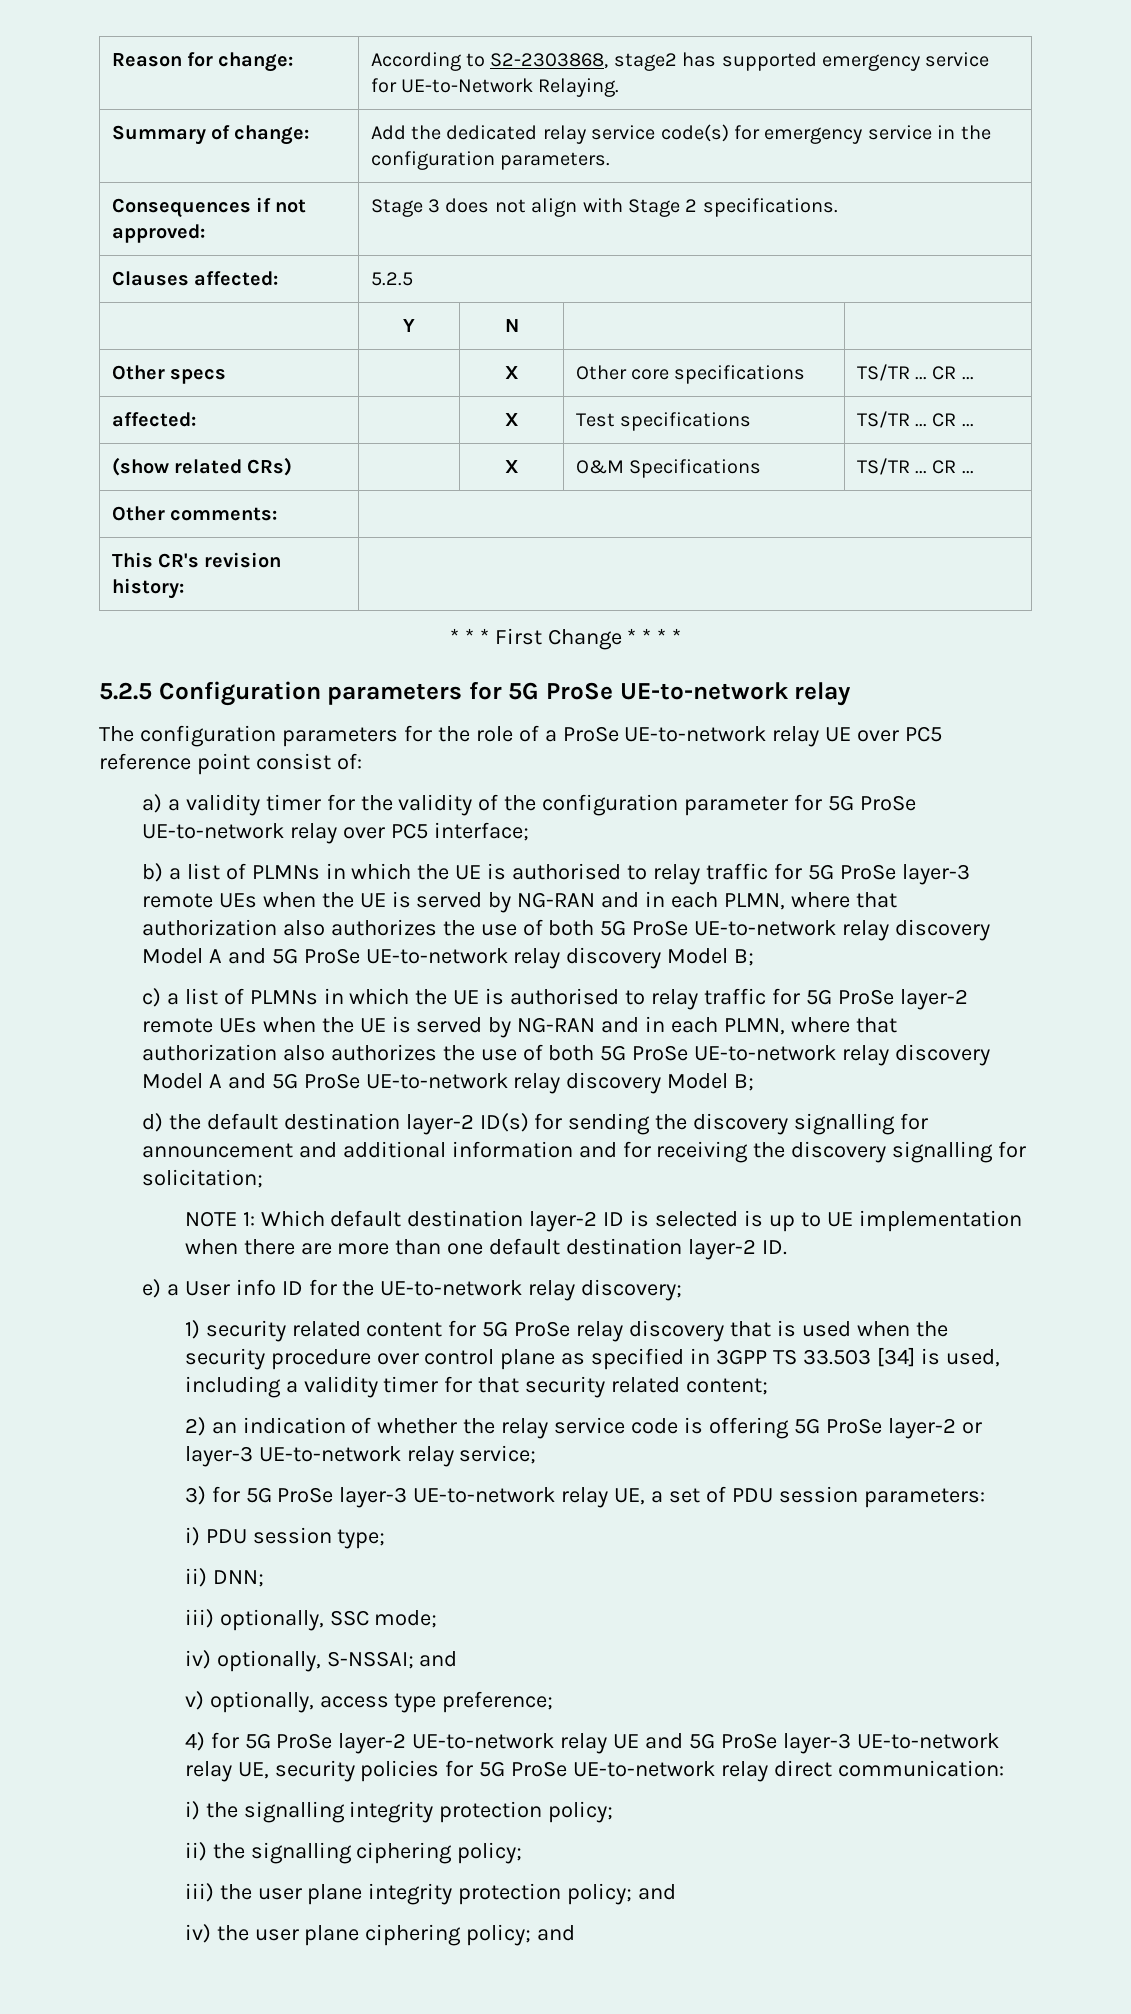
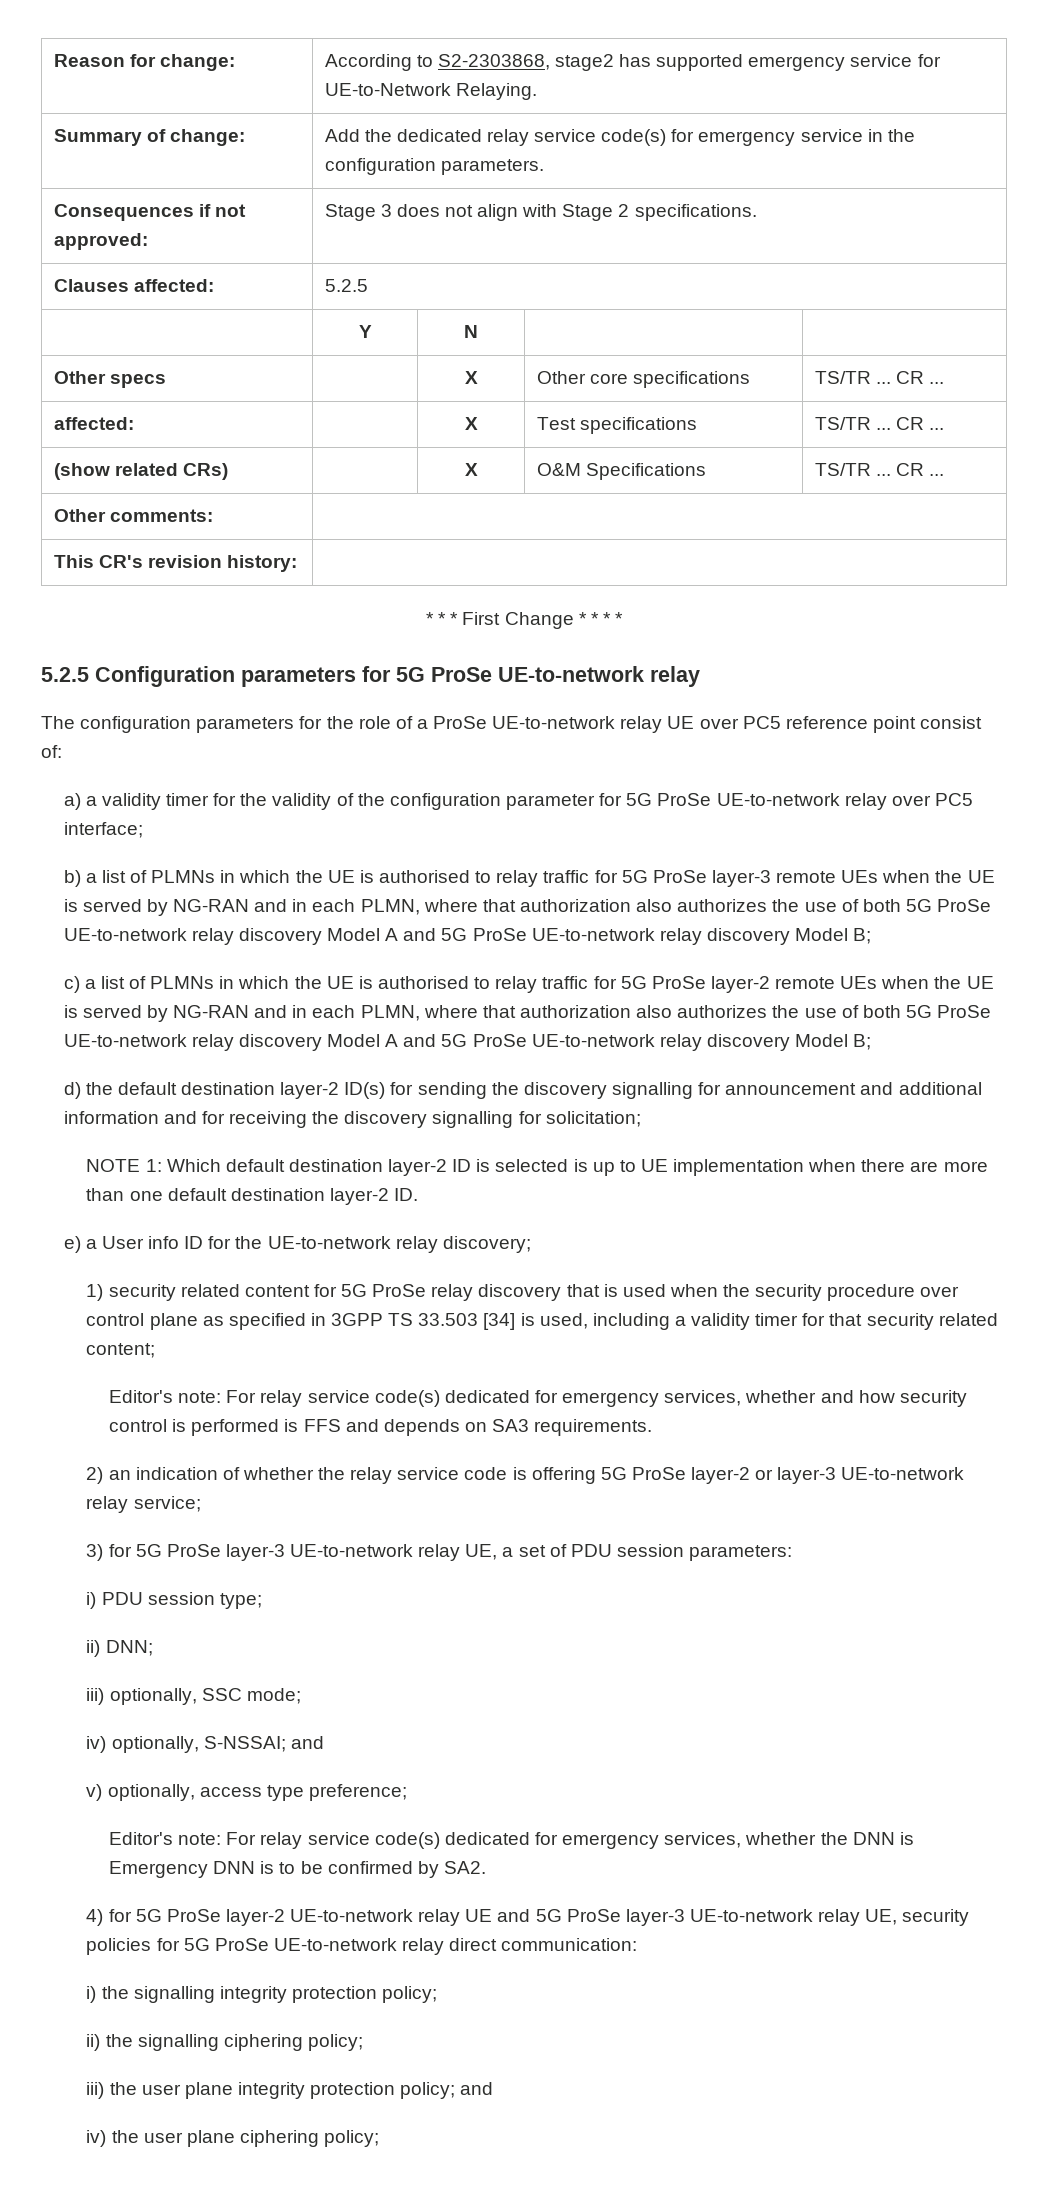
+ Editor's note: For relay service code(s) dedicated for emergency services, whether and how security control is performed is FFS and depends on SA3 requirements.
+ Editor's note: For relay service code(s) dedicated for emergency services, whether the DNN is Emergency DNN is to be confirmed by SA2.
- iv) the user plane ciphering policy; and
+ iv) the user plane ciphering policy;

